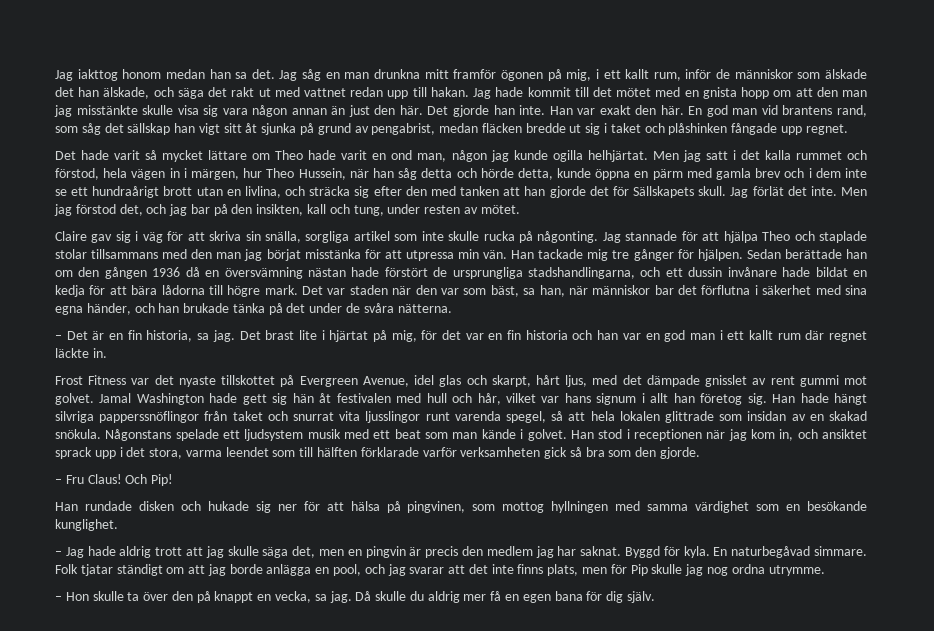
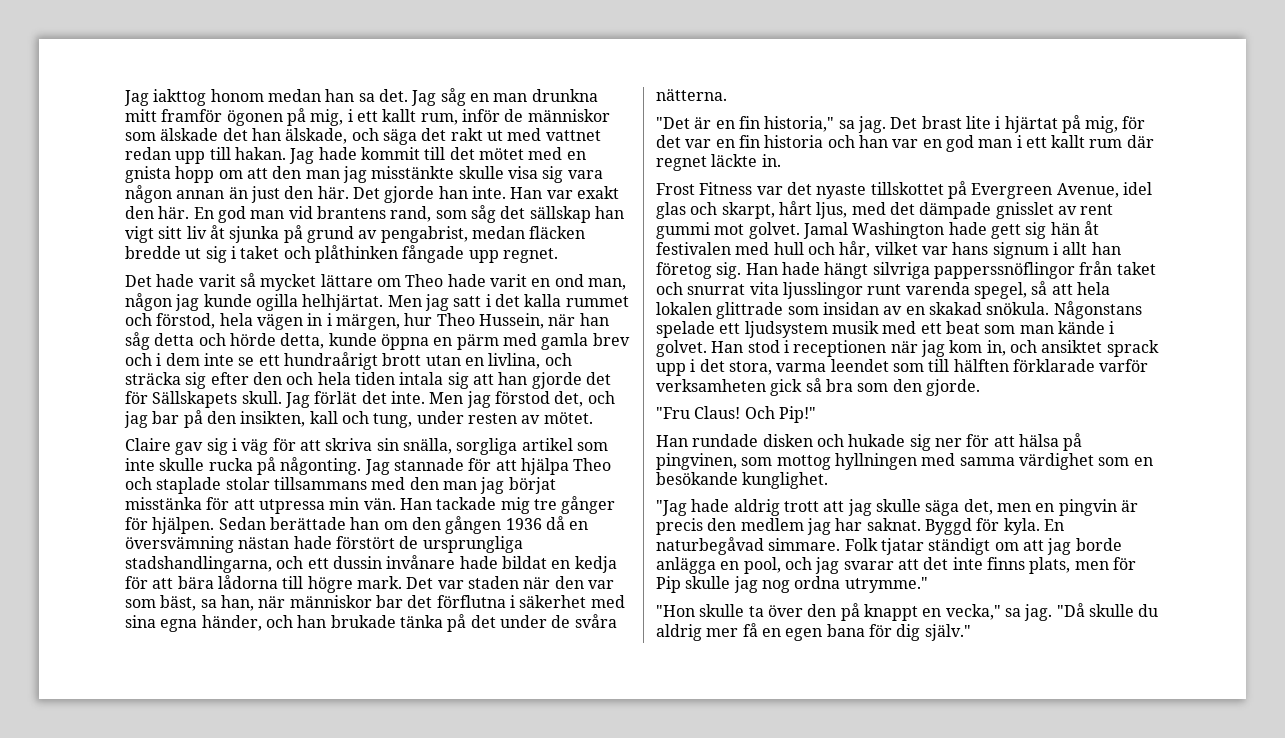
- En god man vid brantens rand, som såg det sällskap han vigt sitt åt sjunka på grund av pengabrist, medan fläcken bredde ut sig i taket och plåshinken fångade upp regnet.
+ En god man vid brantens rand, som såg det sällskap han vigt sitt liv åt sjunka på grund av pengabrist, medan fläcken bredde ut sig i taket och plåthinken fångade upp regnet.
- Men jag satt i det kalla rummet och förstod, hela vägen in i märgen, hur Theo Hussein, när han såg detta och hörde detta, kunde öppna en pärm med gamla brev och i dem inte se ett hundraårigt brott utan en livlina, och sträcka sig efter den med tanken att han gjorde det för Sällskapets skull.
+ Men jag satt i det kalla rummet och förstod, hela vägen in i märgen, hur Theo Hussein, när han såg detta och hörde detta, kunde öppna en pärm med gamla brev och i dem inte se ett hundraårigt brott utan en livlina, och sträcka sig efter den och hela tiden intala sig att han gjorde det för Sällskapets skull.
- – Det är en fin historia, sa jag.
+ "Det är en fin historia," sa jag.
- – Fru Claus!
+ "Fru Claus!
- Och Pip!
+ Och Pip!"
- – Jag hade aldrig trott att jag skulle säga det, men en pingvin är precis den medlem jag har saknat.
+ "Jag hade aldrig trott att jag skulle säga det, men en pingvin är precis den medlem jag har saknat.
- Folk tjatar ständigt om att jag borde anlägga en pool, och jag svarar att det inte finns plats, men för Pip skulle jag nog ordna utrymme.
- – Hon skulle ta över den på knappt en vecka, sa jag. Då skulle du aldrig mer få en egen bana för dig själv.
+ Folk tjatar ständigt om att jag borde anlägga en pool, och jag svarar att det inte finns plats, men för Pip skulle jag nog ordna utrymme."
+ "Hon skulle ta över den på knappt en vecka," sa jag. "Då skulle du aldrig mer få en egen bana för dig själv."

